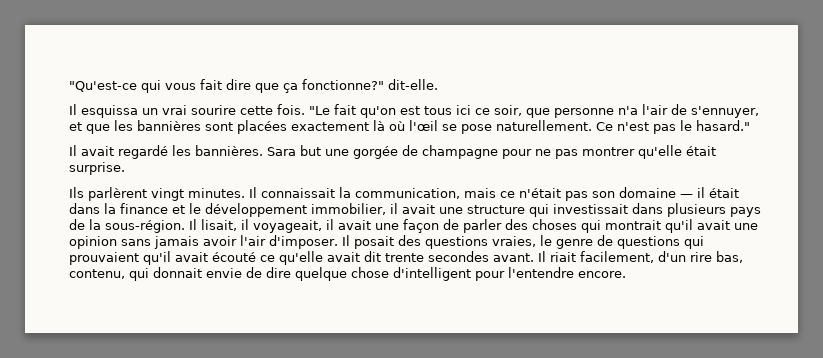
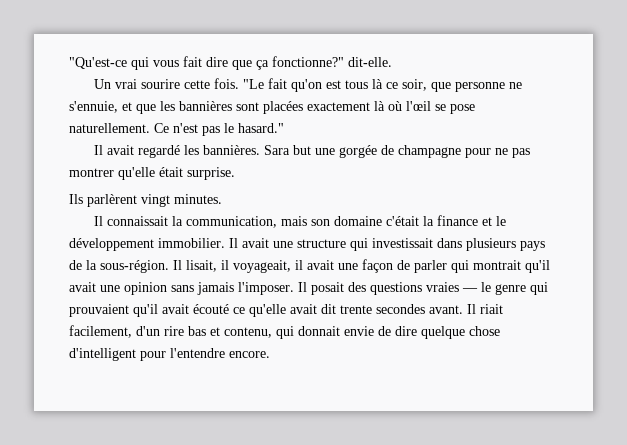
- Il esquissa un vrai sourire cette fois.
+ Un vrai sourire cette fois.
- "Le fait qu'on est tous ici ce soir, que personne n'a l'air de s'ennuyer, et que les bannières sont placées exactement là où l'œil se pose naturellement.
+ "Le fait qu'on est tous là ce soir, que personne ne s'ennuie, et que les bannières sont placées exactement là où l'œil se pose naturellement.
- Ils parlèrent vingt minutes. Il connaissait la communication, mais ce n'était pas son domaine — il était dans la finance et le développement immobilier, il avait une structure qui investissait dans plusieurs pays de la sous-région.
+ Ils parlèrent vingt minutes.
+ Il connaissait la communication, mais son domaine c'était la finance et le développement immobilier. Il avait une structure qui investissait dans plusieurs pays de la sous-région.
- Il lisait, il voyageait, il avait une façon de parler des choses qui montrait qu'il avait une opinion sans jamais avoir l'air d'imposer.
+ Il lisait, il voyageait, il avait une façon de parler qui montrait qu'il avait une opinion sans jamais l'imposer.
- Il posait des questions vraies, le genre de questions qui prouvaient qu'il avait écouté ce qu'elle avait dit trente secondes avant.
+ Il posait des questions vraies — le genre qui prouvaient qu'il avait écouté ce qu'elle avait dit trente secondes avant.
- Il riait facilement, d'un rire bas, contenu, qui donnait envie de dire quelque chose d'intelligent pour l'entendre encore.
+ Il riait facilement, d'un rire bas et contenu, qui donnait envie de dire quelque chose d'intelligent pour l'entendre encore.

